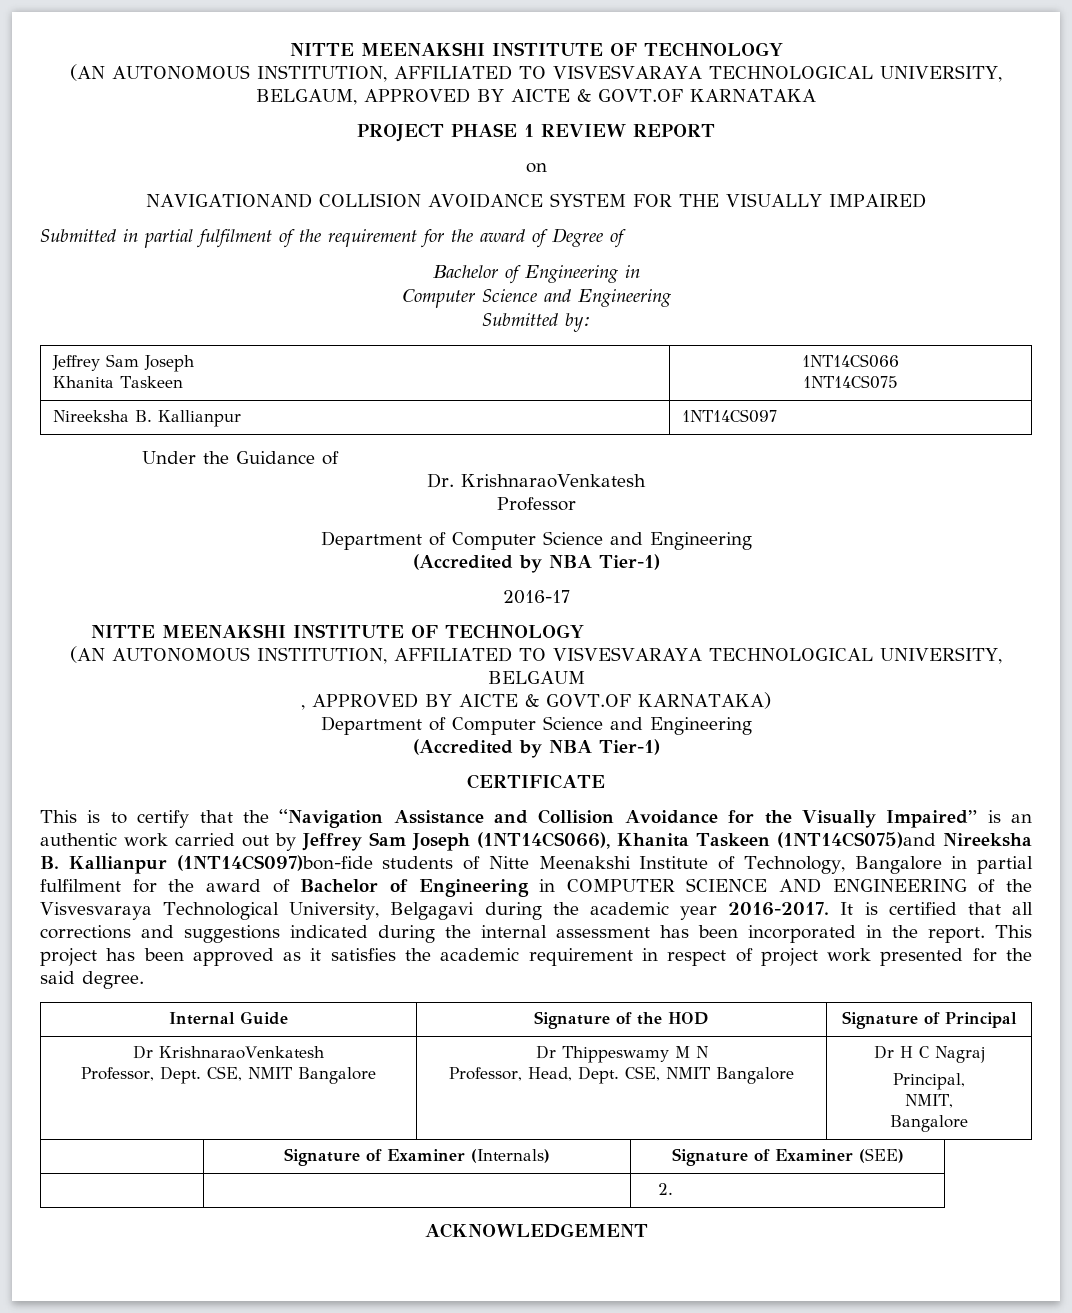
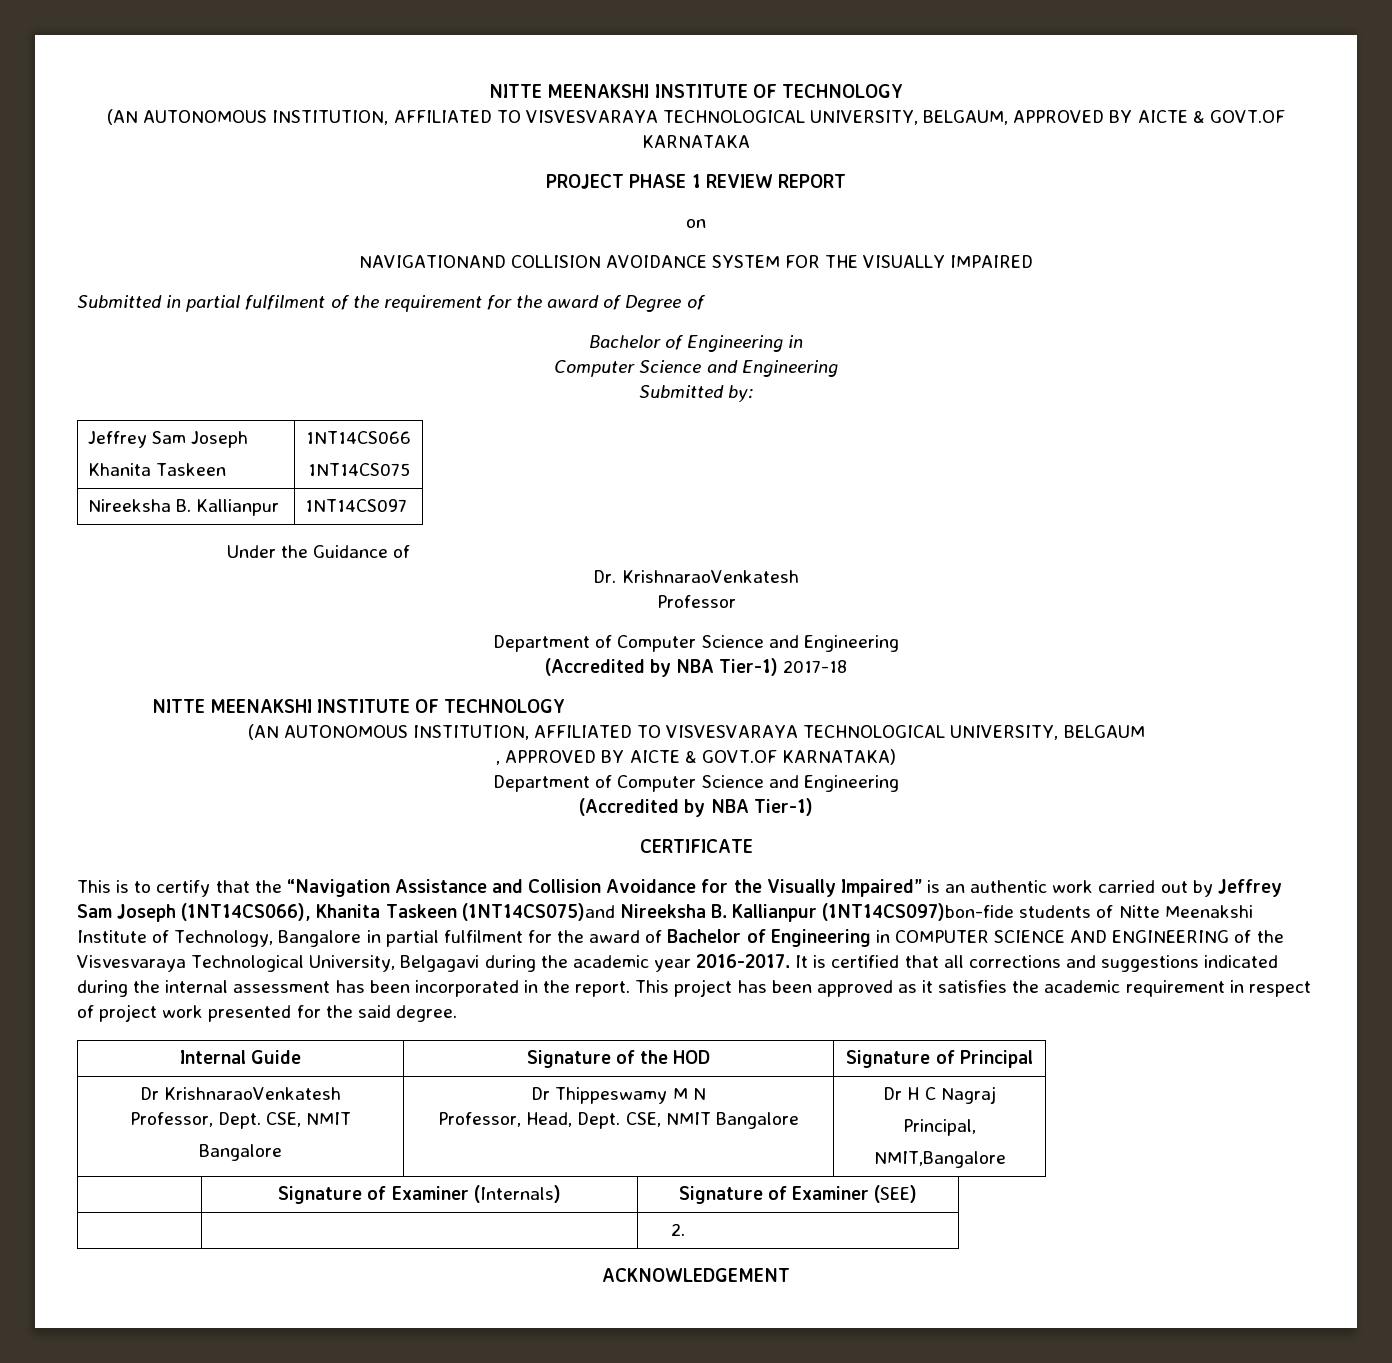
  Professor
  Department of Computer Science and Engineering
- (Accredited by NBA Tier-1)
- 2016-17
+ (Accredited by NBA Tier-1) 2017-18
  Dr KrishnaraoVenkatesh
- Professor, Dept. CSE, NMIT Bangalore | Dr Thippeswamy M N
+ Professor, Dept. CSE, NMIT
+ Bangalore | Dr Thippeswamy M N
  Professor, Head, Dept. CSE, NMIT Bangalore | Dr H C Nagraj
  Principal,
- NMIT,
- Bangalore
+ NMIT,Bangalore

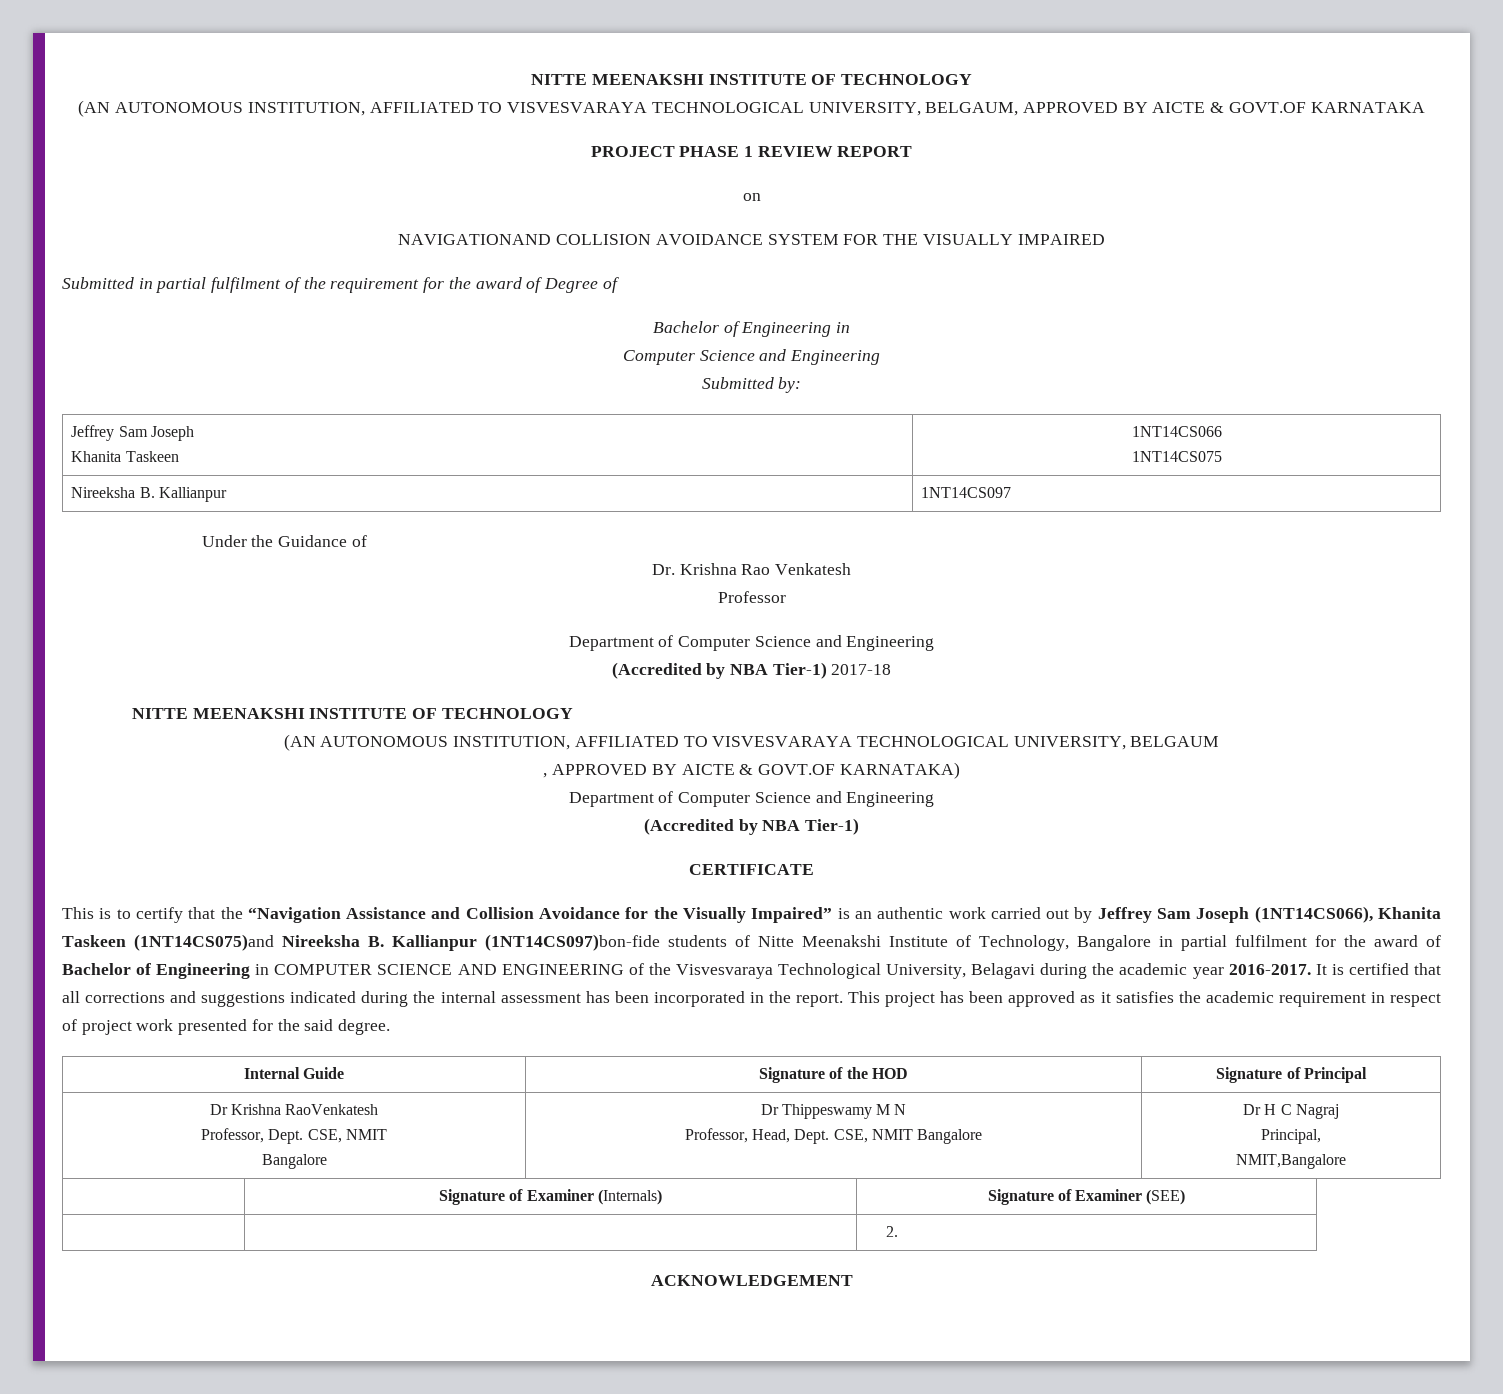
- Dr. KrishnaraoVenkatesh
+ Dr. Krishna Rao Venkatesh
- This is to certify that the “Navigation Assistance and Collision Avoidance for the Visually Impaired” is an authentic work carried out by Jeffrey Sam Joseph (1NT14CS066), Khanita Taskeen (1NT14CS075)and Nireeksha B. Kallianpur (1NT14CS097)bon-fide students of Nitte Meenakshi Institute of Technology, Bangalore in partial fulfilment for the award of Bachelor of Engineering in COMPUTER SCIENCE AND ENGINEERING of the Visvesvaraya Technological University, Belgagavi during the academic year 2016-2017.
+ This is to certify that the “Navigation Assistance and Collision Avoidance for the Visually Impaired” is an authentic work carried out by Jeffrey Sam Joseph (1NT14CS066), Khanita Taskeen (1NT14CS075)and Nireeksha B. Kallianpur (1NT14CS097)bon-fide students of Nitte Meenakshi Institute of Technology, Bangalore in partial fulfilment for the award of Bachelor of Engineering in COMPUTER SCIENCE AND ENGINEERING of the Visvesvaraya Technological University, Belagavi during the academic year 2016-2017.
- Dr KrishnaraoVenkatesh
+ Dr Krishna RaoVenkatesh

